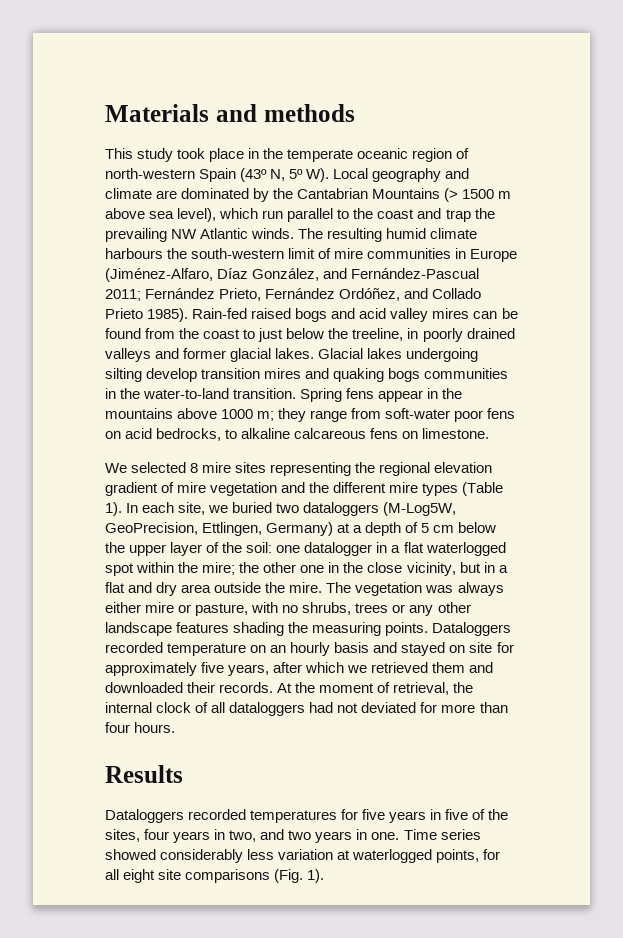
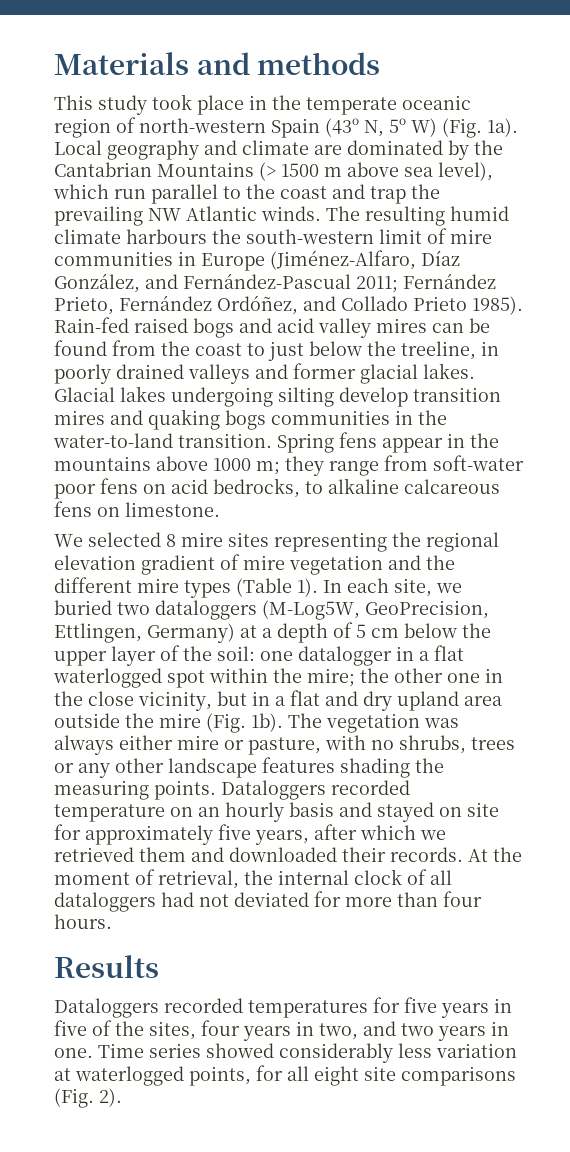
- This study took place in the temperate oceanic region of north-western Spain (43º N, 5º W). Local geography and climate are dominated by the Cantabrian Mountains (> 1500 m above sea level), which run parallel to the coast and trap the prevailing NW Atlantic winds.
+ This study took place in the temperate oceanic region of north-western Spain (43º N, 5º W) (Fig. 1a). Local geography and climate are dominated by the Cantabrian Mountains (> 1500 m above sea level), which run parallel to the coast and trap the prevailing NW Atlantic winds.
- In each site, we buried two dataloggers (M-Log5W, GeoPrecision, Ettlingen, Germany) at a depth of 5 cm below the upper layer of the soil: one datalogger in a flat waterlogged spot within the mire; the other one in the close vicinity, but in a flat and dry area outside the mire.
+ In each site, we buried two dataloggers (M-Log5W, GeoPrecision, Ettlingen, Germany) at a depth of 5 cm below the upper layer of the soil: one datalogger in a flat waterlogged spot within the mire; the other one in the close vicinity, but in a flat and dry upland area outside the mire (Fig. 1b).
- Time series showed considerably less variation at waterlogged points, for all eight site comparisons (Fig. 1).
+ Time series showed considerably less variation at waterlogged points, for all eight site comparisons (Fig. 2).

